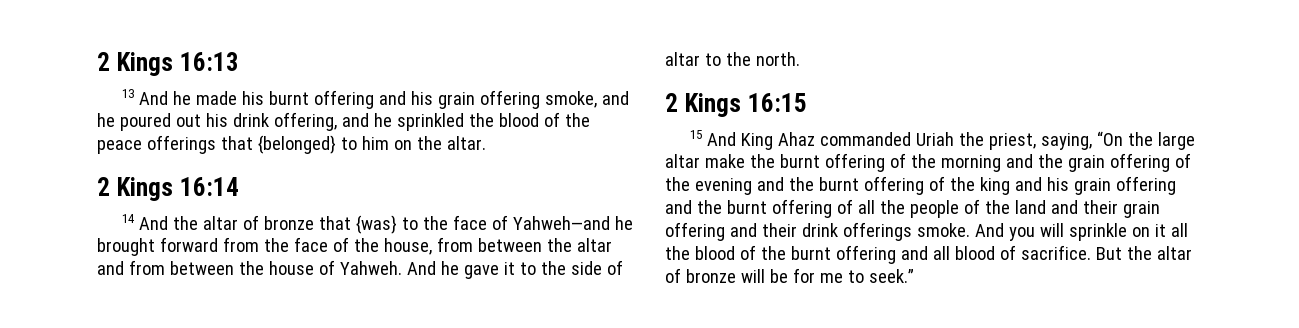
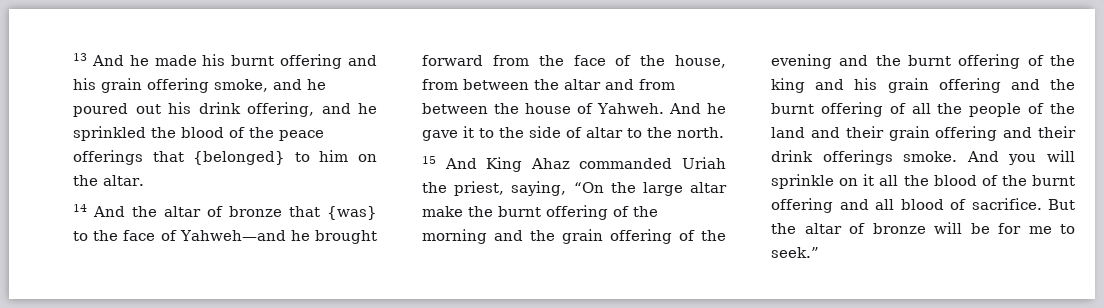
- 2 Kings 16:13
- 2 Kings 16:14
- 2 Kings 16:15

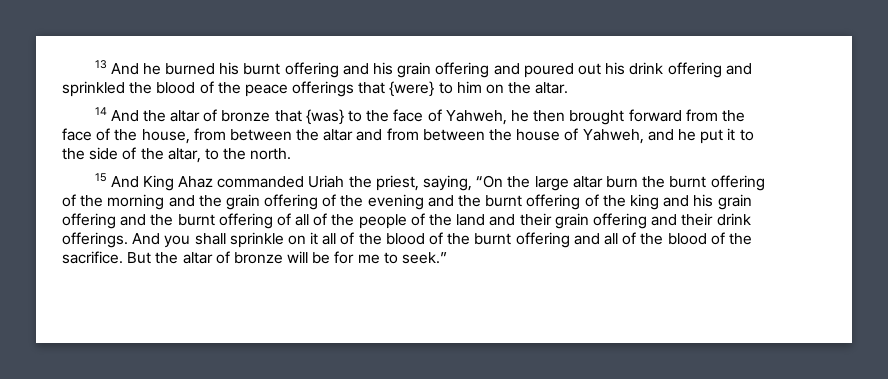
- 13 And he made his burnt offering and his grain offering smoke, and he poured out his drink offering, and he sprinkled the blood of the peace offerings that {belonged} to him on the altar.
+ 13 And he burned his burnt offering and his grain offering and poured out his drink offering and sprinkled the blood of the peace offerings that {were} to him on the altar.
- 14 And the altar of bronze that {was} to the face of Yahweh—and he brought forward from the face of the house, from between the altar and from between the house of Yahweh. And he gave it to the side of altar to the north.
+ 14 And the altar of bronze that {was} to the face of Yahweh, he then brought forward from the face of the house, from between the altar and from between the house of Yahweh, and he put it to the side of the altar, to the north.
- 15 And King Ahaz commanded Uriah the priest, saying, “On the large altar make the burnt offering of the morning and the grain offering of the evening and the burnt offering of the king and his grain offering and the burnt offering of all the people of the land and their grain offering and their drink offerings smoke.
+ 15 And King Ahaz commanded Uriah the priest, saying, “On the large altar burn the burnt offering of the morning and the grain offering of the evening and the burnt offering of the king and his grain offering and the burnt offering of all of the people of the land and their grain offering and their drink offerings.
- And you will sprinkle on it all the blood of the burnt offering and all blood of sacrifice.
+ And you shall sprinkle on it all of the blood of the burnt offering and all of the blood of the sacrifice.

